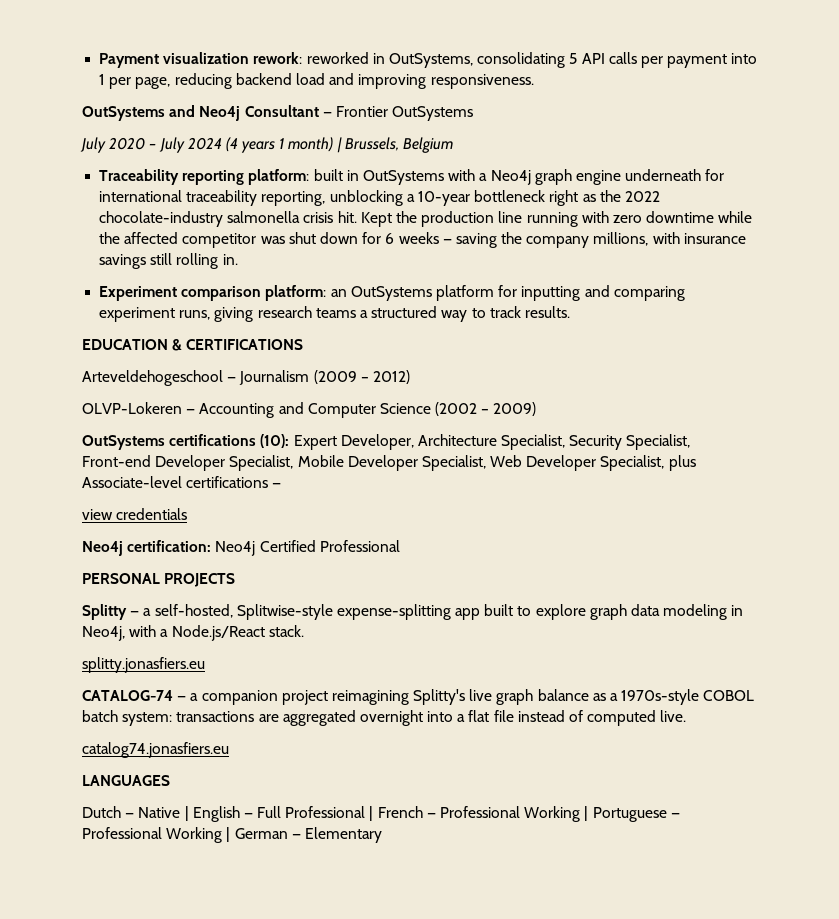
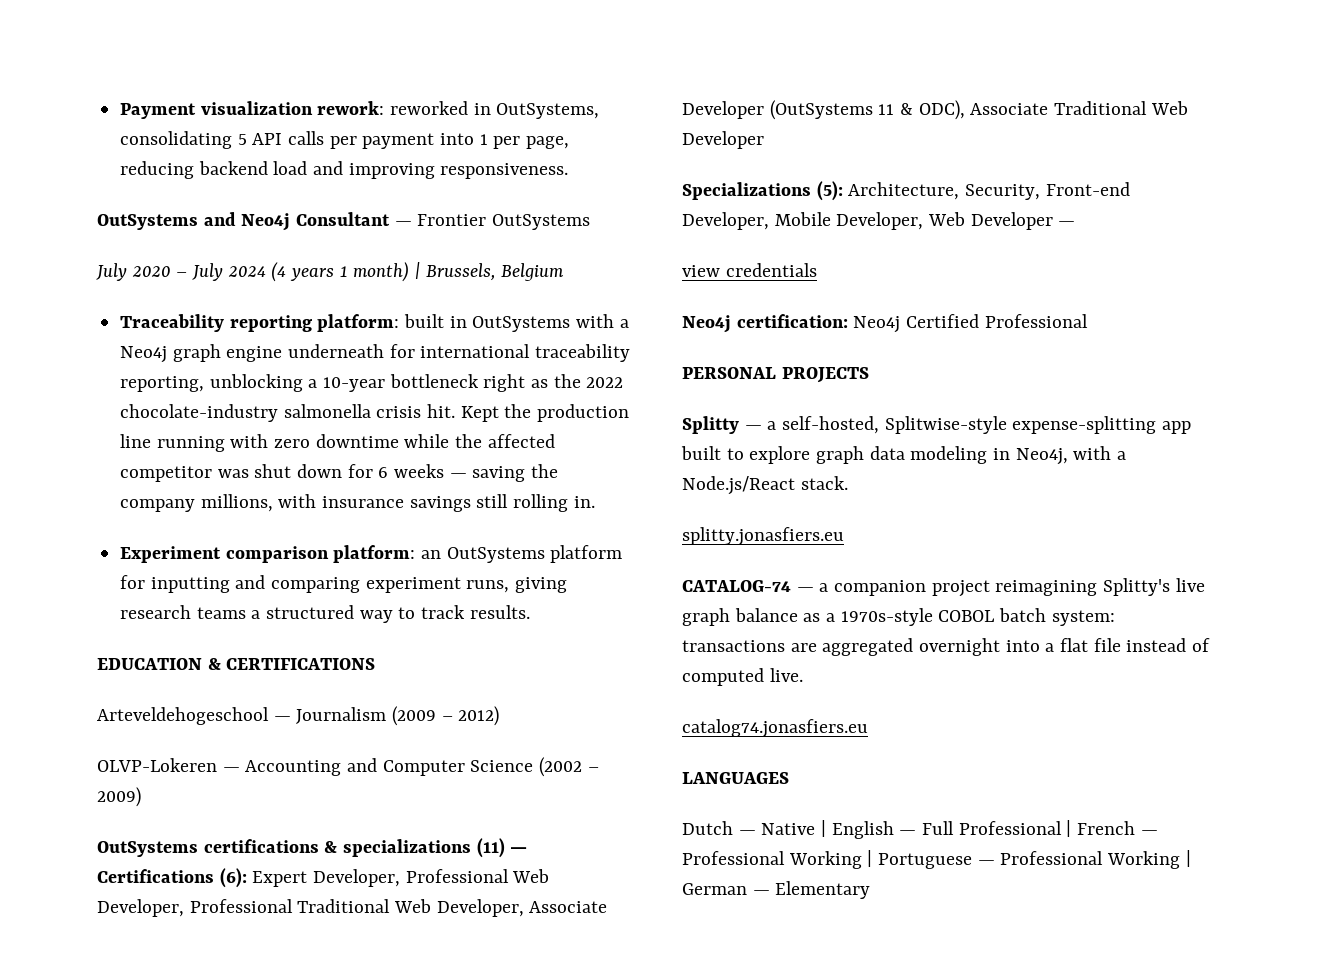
- OutSystems certifications (10): Expert Developer, Architecture Specialist, Security Specialist, Front-end Developer Specialist, Mobile Developer Specialist, Web Developer Specialist, plus Associate-level certifications —
+ OutSystems certifications & specializations (11) — Certifications (6): Expert Developer, Professional Web Developer, Professional Traditional Web Developer, Associate Developer (OutSystems 11 & ODC), Associate Traditional Web Developer
+ Specializations (5): Architecture, Security, Front-end Developer, Mobile Developer, Web Developer —

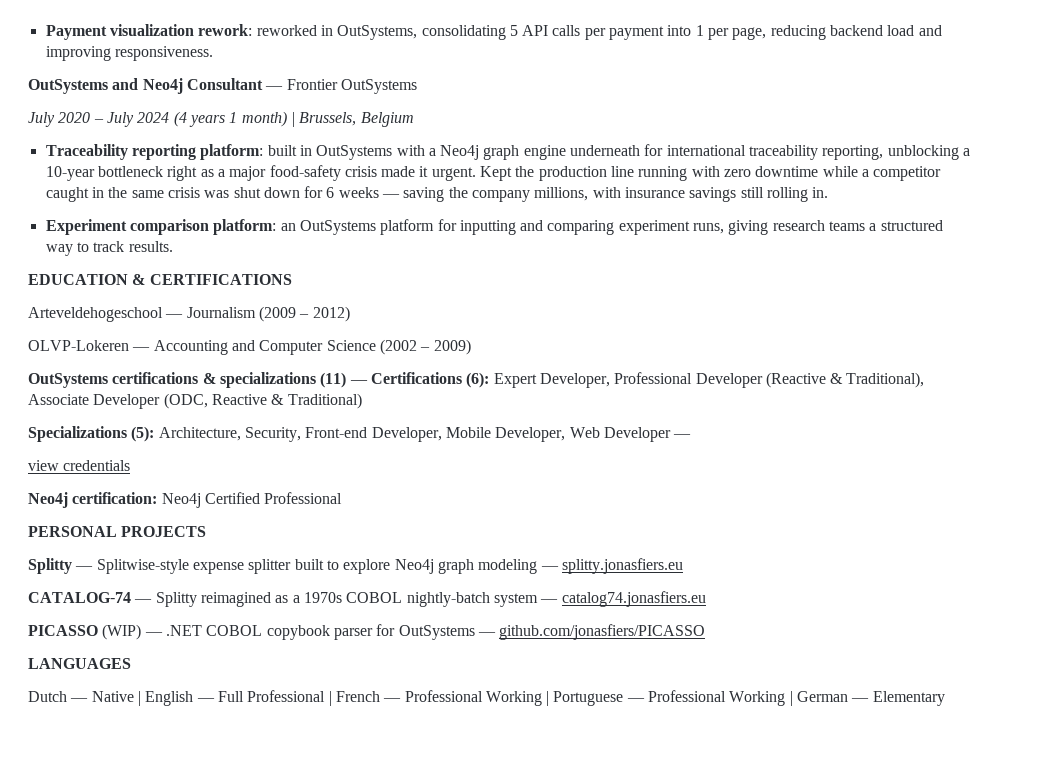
- Traceability reporting platform: built in OutSystems with a Neo4j graph engine underneath for international traceability reporting, unblocking a 10-year bottleneck right as the 2022 chocolate-industry salmonella crisis hit.
+ Traceability reporting platform: built in OutSystems with a Neo4j graph engine underneath for international traceability reporting, unblocking a 10-year bottleneck right as a major food-safety crisis made it urgent.
- Kept the production line running with zero downtime while the affected competitor was shut down for 6 weeks — saving the company millions, with insurance savings still rolling in.
+ Kept the production line running with zero downtime while a competitor caught in the same crisis was shut down for 6 weeks — saving the company millions, with insurance savings still rolling in.
- OutSystems certifications & specializations (11) — Certifications (6): Expert Developer, Professional Web Developer, Professional Traditional Web Developer, Associate Developer (OutSystems 11 & ODC), Associate Traditional Web Developer
+ OutSystems certifications & specializations (11) — Certifications (6): Expert Developer, Professional Developer (Reactive & Traditional), Associate Developer (ODC, Reactive & Traditional)
- Splitty — a self-hosted, Splitwise-style expense-splitting app built to explore graph data modeling in Neo4j, with a Node.js/React stack.
- splitty.jonasfiers.eu
- CATALOG-74 — a companion project reimagining Splitty's live graph balance as a 1970s-style COBOL batch system: transactions are aggregated overnight into a flat file instead of computed live.
- catalog74.jonasfiers.eu
+ Splitty — Splitwise-style expense splitter built to explore Neo4j graph modeling — splitty.jonasfiers.eu
+ CATALOG-74 — Splitty reimagined as a 1970s COBOL nightly-batch system — catalog74.jonasfiers.eu
+ PICASSO (WIP) — .NET COBOL copybook parser for OutSystems — github.com/jonasfiers/PICASSO

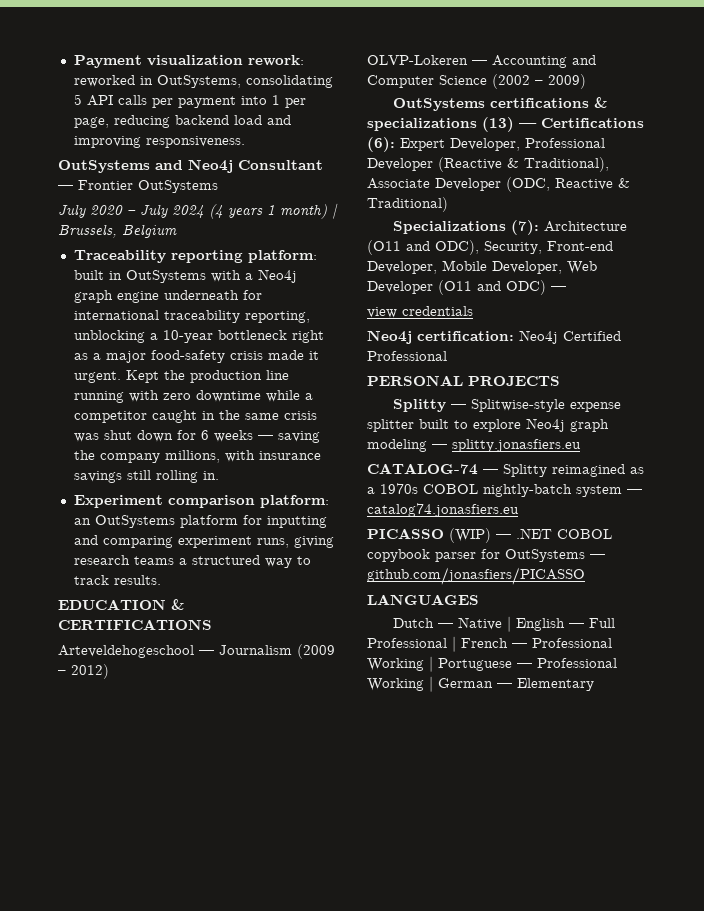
- OutSystems certifications & specializations (11) — Certifications (6): Expert Developer, Professional Developer (Reactive & Traditional), Associate Developer (ODC, Reactive & Traditional)
+ OutSystems certifications & specializations (13) — Certifications (6): Expert Developer, Professional Developer (Reactive & Traditional), Associate Developer (ODC, Reactive & Traditional)
- Specializations (5): Architecture, Security, Front-end Developer, Mobile Developer, Web Developer —
+ Specializations (7): Architecture (O11 and ODC), Security, Front-end Developer, Mobile Developer, Web Developer (O11 and ODC) —

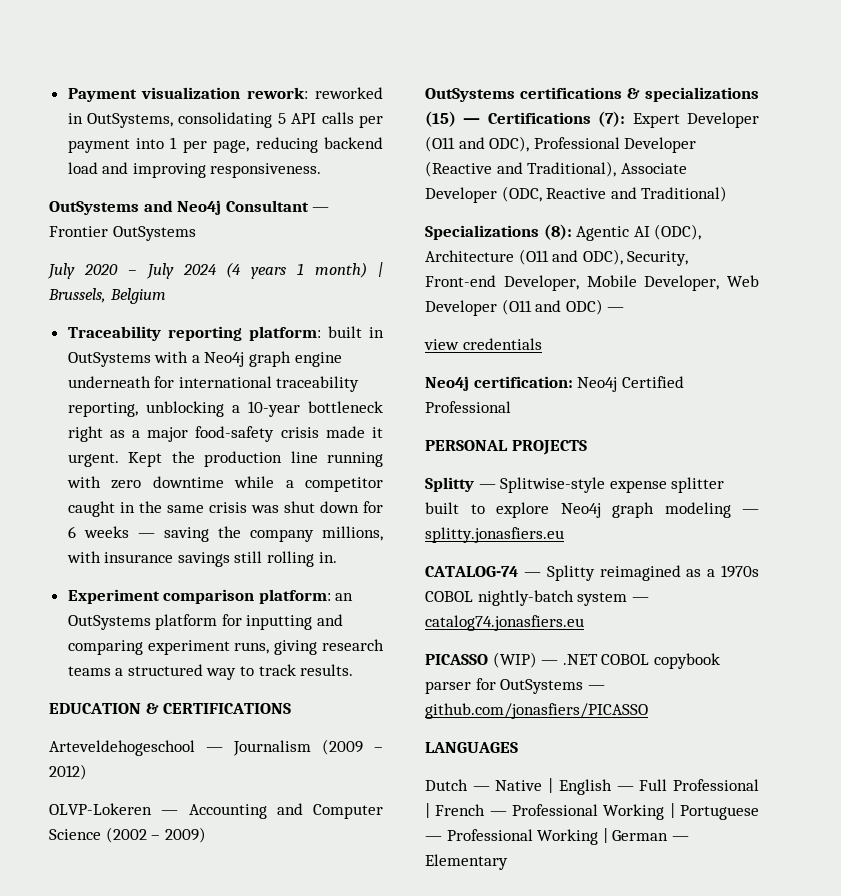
- OutSystems certifications & specializations (13) — Certifications (6): Expert Developer, Professional Developer (Reactive & Traditional), Associate Developer (ODC, Reactive & Traditional)
+ OutSystems certifications & specializations (15) — Certifications (7): Expert Developer (O11 and ODC), Professional Developer (Reactive and Traditional), Associate Developer (ODC, Reactive and Traditional)
- Specializations (7): Architecture (O11 and ODC), Security, Front-end Developer, Mobile Developer, Web Developer (O11 and ODC) —
+ Specializations (8): Agentic AI (ODC), Architecture (O11 and ODC), Security, Front-end Developer, Mobile Developer, Web Developer (O11 and ODC) —

